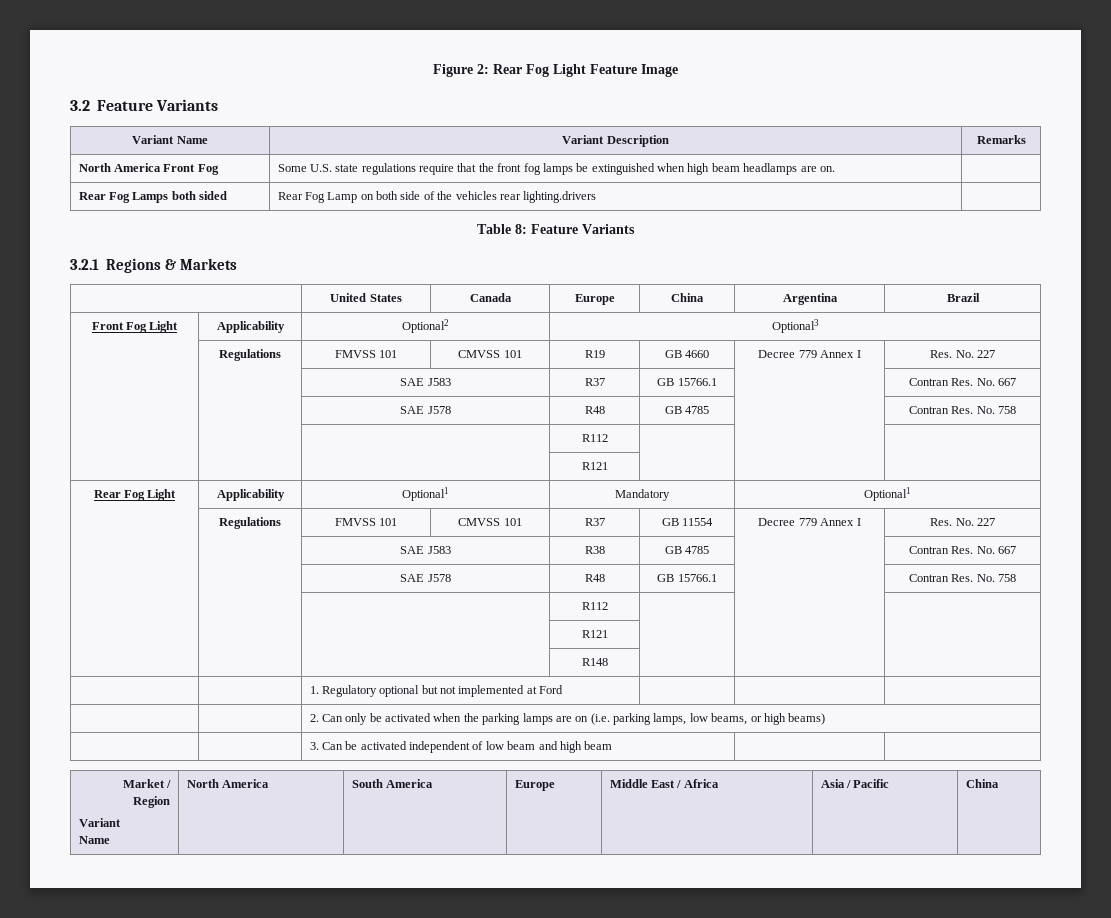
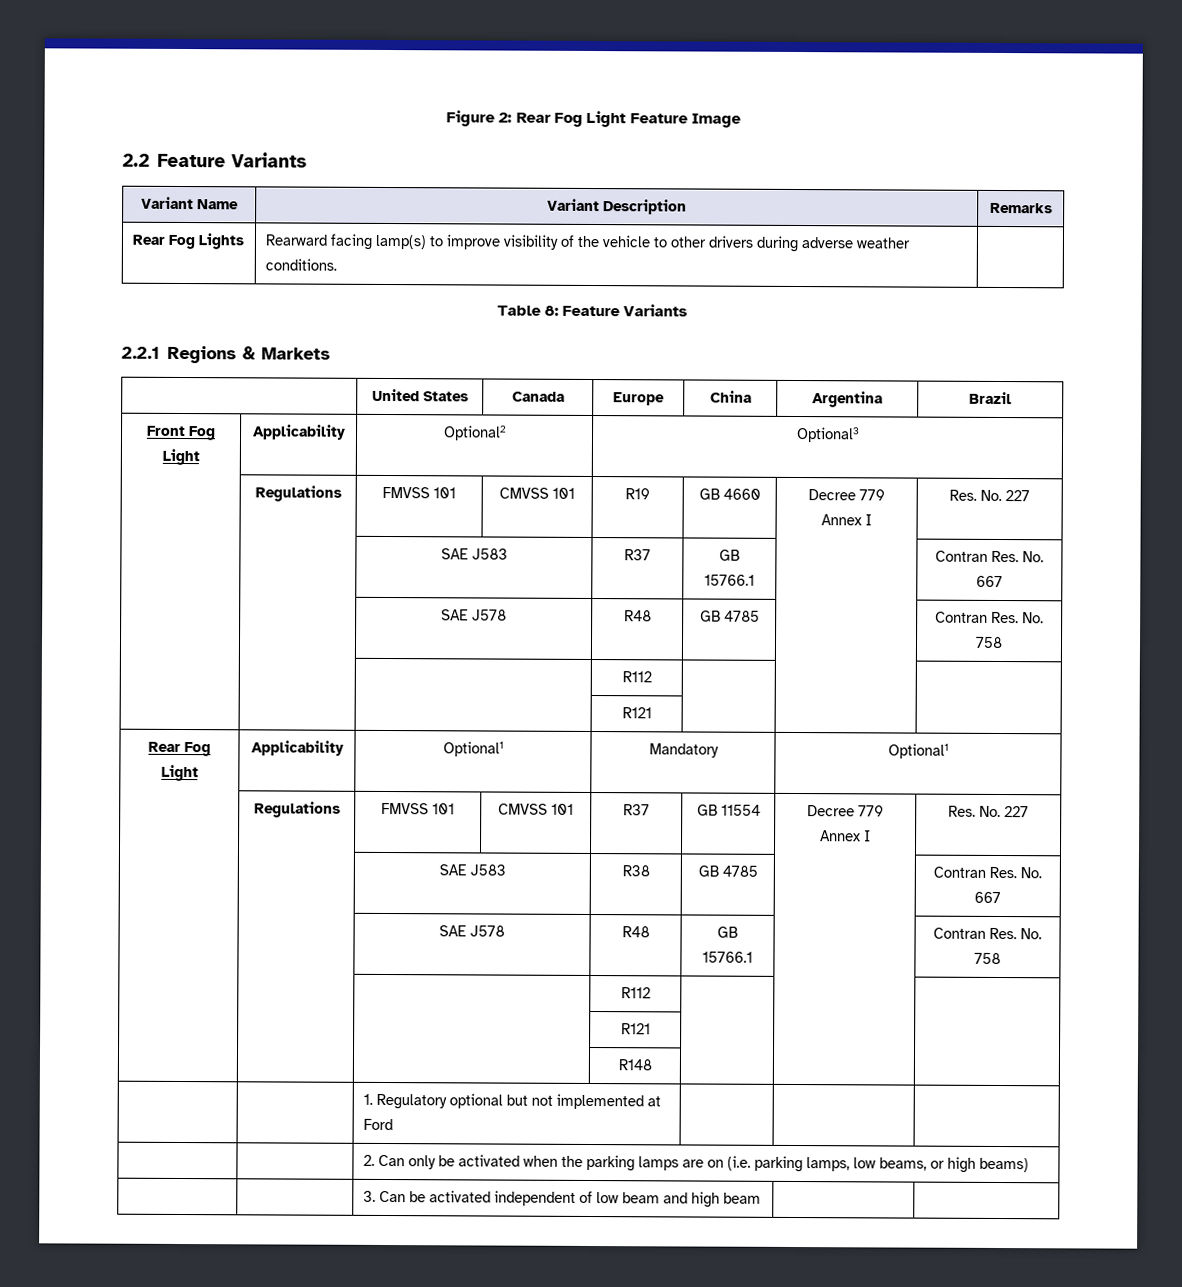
- 3.2 Feature Variants
+ 2.2 Feature Variants
- North America Front Fog | Some U.S. state regulations require that the front fog lamps be extinguished when high beam headlamps are on. |
- Rear Fog Lamps both sided | Rear Fog Lamp on both side of the vehicles rear lighting.drivers |
+ Rear Fog Lights | Rearward facing lamp(s) to improve visibility of the vehicle to other drivers during adverse weather conditions. |
- 3.2.1 Regions & Markets
+ 2.2.1 Regions & Markets
- Market /
- Region
- Variant
- Name | North America | South America | Europe | Middle East / Africa | Asia / Pacific | China

